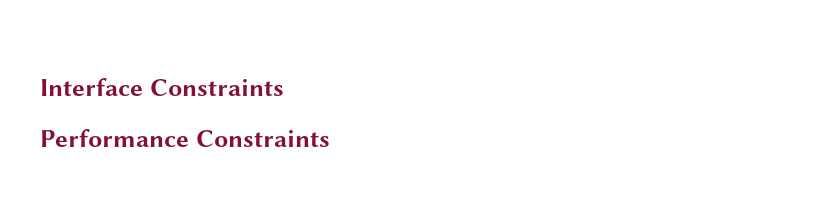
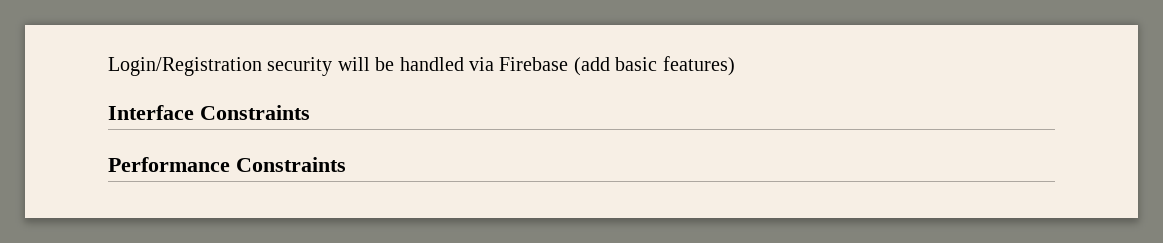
+ Login/Registration security will be handled via Firebase (add basic features)

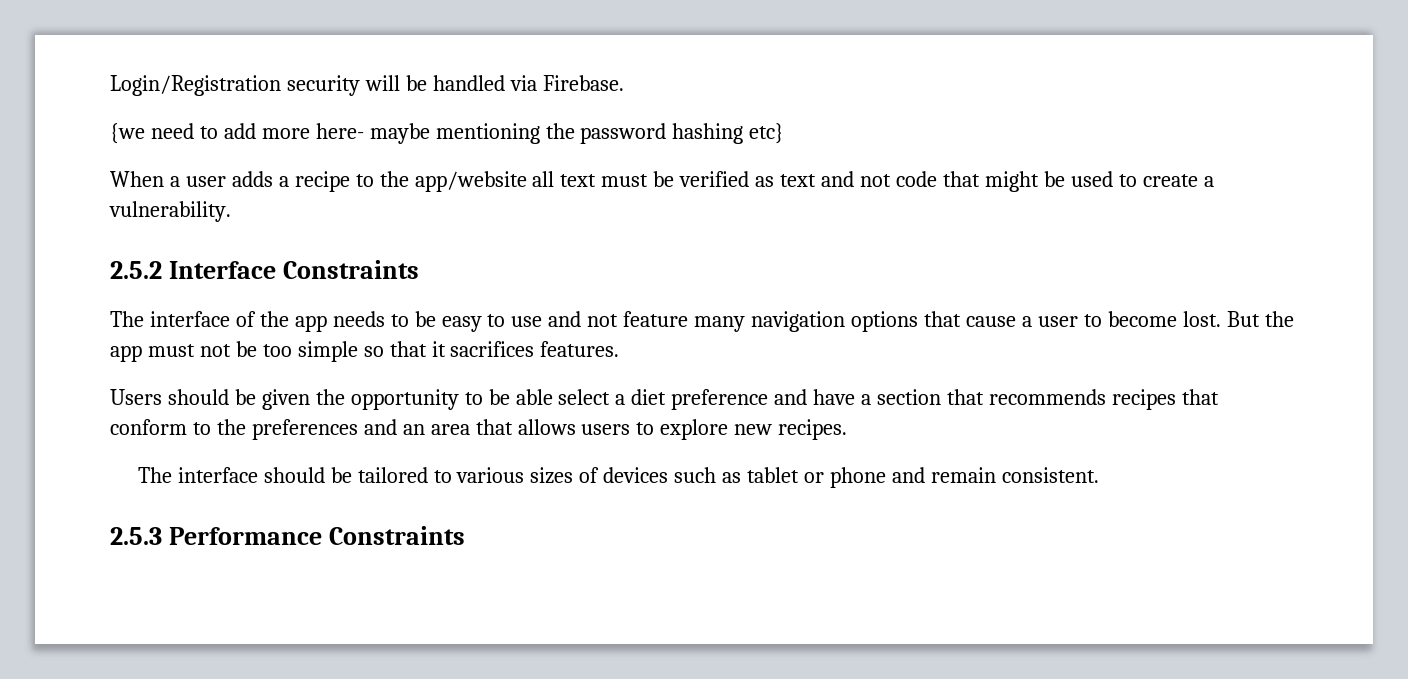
- Login/Registration security will be handled via Firebase (add basic features)
- Interface Constraints
- Performance Constraints
+ Login/Registration security will be handled via Firebase.
+ {we need to add more here- maybe mentioning the password hashing etc}
+ When a user adds a recipe to the app/website all text must be verified as text and not code that might be used to create a vulnerability.
+ 2.5.2 Interface Constraints
+ The interface of the app needs to be easy to use and not feature many navigation options that cause a user to become lost. But the app must not be too simple so that it sacrifices features.
+ Users should be given the opportunity to be able select a diet preference and have a section that recommends recipes that conform to the preferences and an area that allows users to explore new recipes.
+ The interface should be tailored to various sizes of devices such as tablet or phone and remain consistent.
+ 2.5.3 Performance Constraints

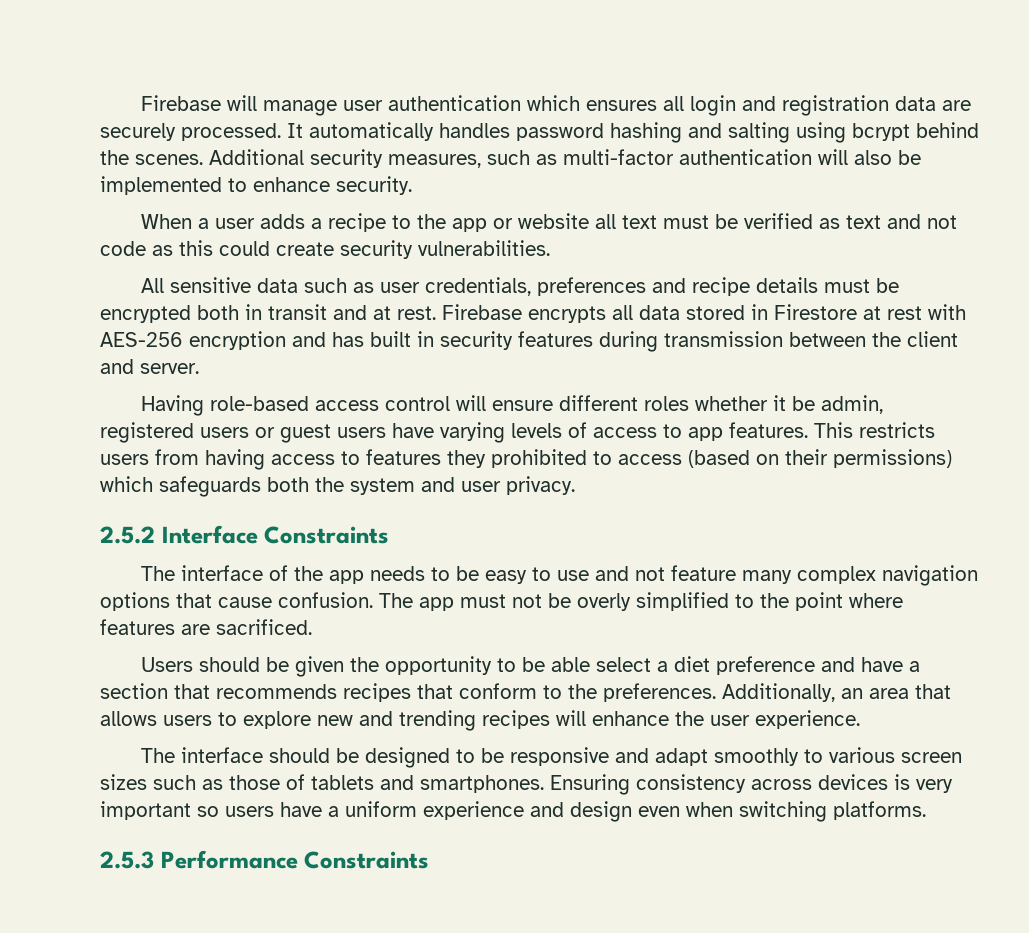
- Login/Registration security will be handled via Firebase.
- {we need to add more here- maybe mentioning the password hashing etc}
+ Firebase will manage user authentication which ensures all login and registration data are securely processed. It automatically handles password hashing and salting using bcrypt behind the scenes. Additional security measures, such as multi-factor authentication will also be implemented to enhance security.
- When a user adds a recipe to the app/website all text must be verified as text and not code that might be used to create a vulnerability.
+ When a user adds a recipe to the app or website all text must be verified as text and not code as this could create security vulnerabilities.
+ All sensitive data such as user credentials, preferences and recipe details must be encrypted both in transit and at rest. Firebase encrypts all data stored in Firestore at rest with AES-256 encryption and has built in security features during transmission between the client and server.
+ Having role-based access control will ensure different roles whether it be admin, registered users or guest users have varying levels of access to app features. This restricts users from having access to features they prohibited to access (based on their permissions) which safeguards both the system and user privacy.
- The interface of the app needs to be easy to use and not feature many navigation options that cause a user to become lost. But the app must not be too simple so that it sacrifices features.
+ The interface of the app needs to be easy to use and not feature many complex navigation options that cause confusion. The app must not be overly simplified to the point where features are sacrificed.
- Users should be given the opportunity to be able select a diet preference and have a section that recommends recipes that conform to the preferences and an area that allows users to explore new recipes.
- The interface should be tailored to various sizes of devices such as tablet or phone and remain consistent.
+ Users should be given the opportunity to be able select a diet preference and have a section that recommends recipes that conform to the preferences. Additionally, an area that allows users to explore new and trending recipes will enhance the user experience.
+ The interface should be designed to be responsive and adapt smoothly to various screen sizes such as those of tablets and smartphones. Ensuring consistency across devices is very important so users have a uniform experience and design even when switching platforms.

